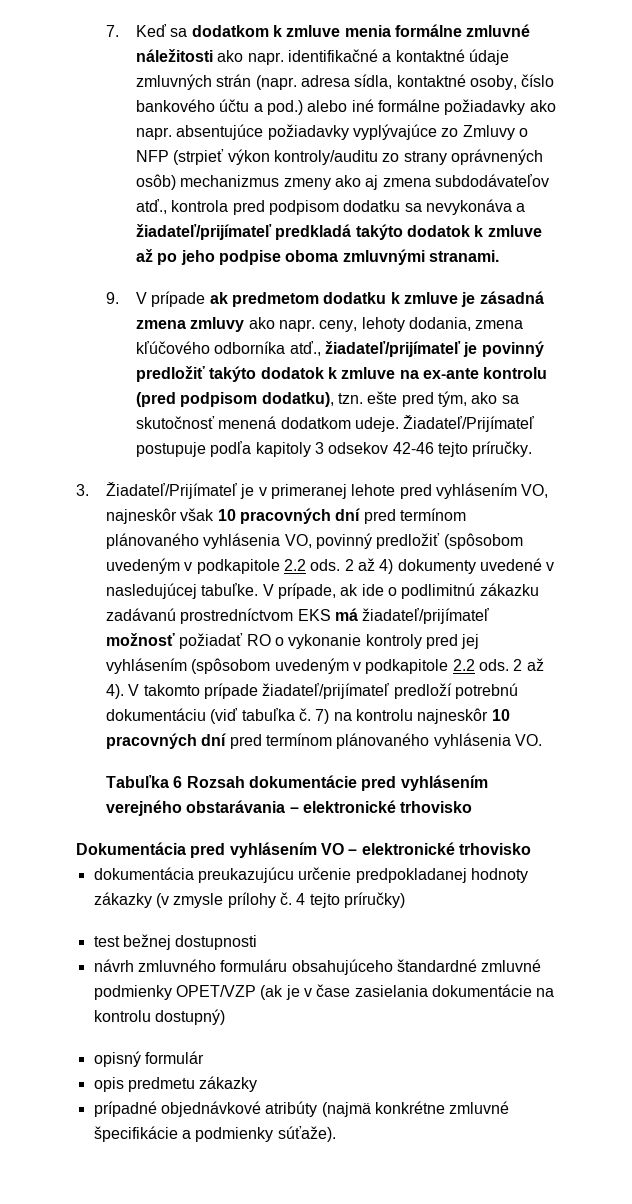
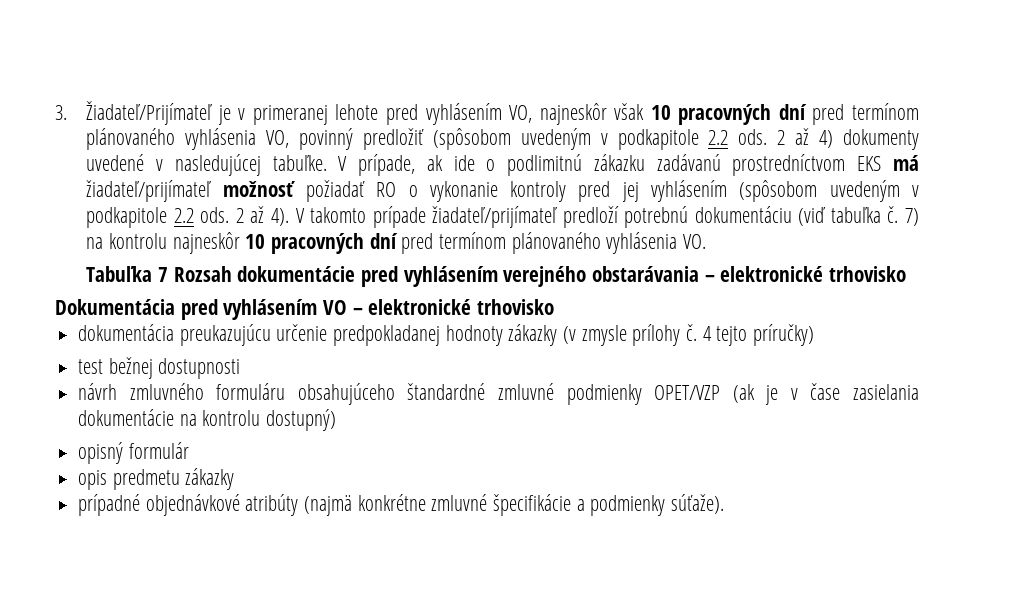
- 7. Keď sa dodatkom k zmluve menia formálne zmluvné náležitosti ako napr. identifikačné a kontaktné údaje zmluvných strán (napr. adresa sídla, kontaktné osoby, číslo bankového účtu a pod.) alebo iné formálne požiadavky ako napr. absentujúce požiadavky vyplývajúce zo Zmluvy o NFP (strpieť výkon kontroly/auditu zo strany oprávnených osôb) mechanizmus zmeny ako aj zmena subdodávateľov atď., kontrola pred podpisom dodatku sa nevykonáva a žiadateľ/prijímateľ predkladá takýto dodatok k zmluve až po jeho podpise oboma zmluvnými stranami.
- 9. V prípade ak predmetom dodatku k zmluve je zásadná zmena zmluvy ako napr. ceny, lehoty dodania, zmena kľúčového odborníka atď., žiadateľ/prijímateľ je povinný predložiť takýto dodatok k zmluve na ex-ante kontrolu (pred podpisom dodatku), tzn. ešte pred tým, ako sa skutočnosť menená dodatkom udeje. Žiadateľ/Prijímateľ postupuje podľa kapitoly 3 odsekov 42-46 tejto príručky.
- Tabuľka 6 Rozsah dokumentácie pred vyhlásením verejného obstarávania – elektronické trhovisko
+ Tabuľka 7 Rozsah dokumentácie pred vyhlásením verejného obstarávania – elektronické trhovisko

